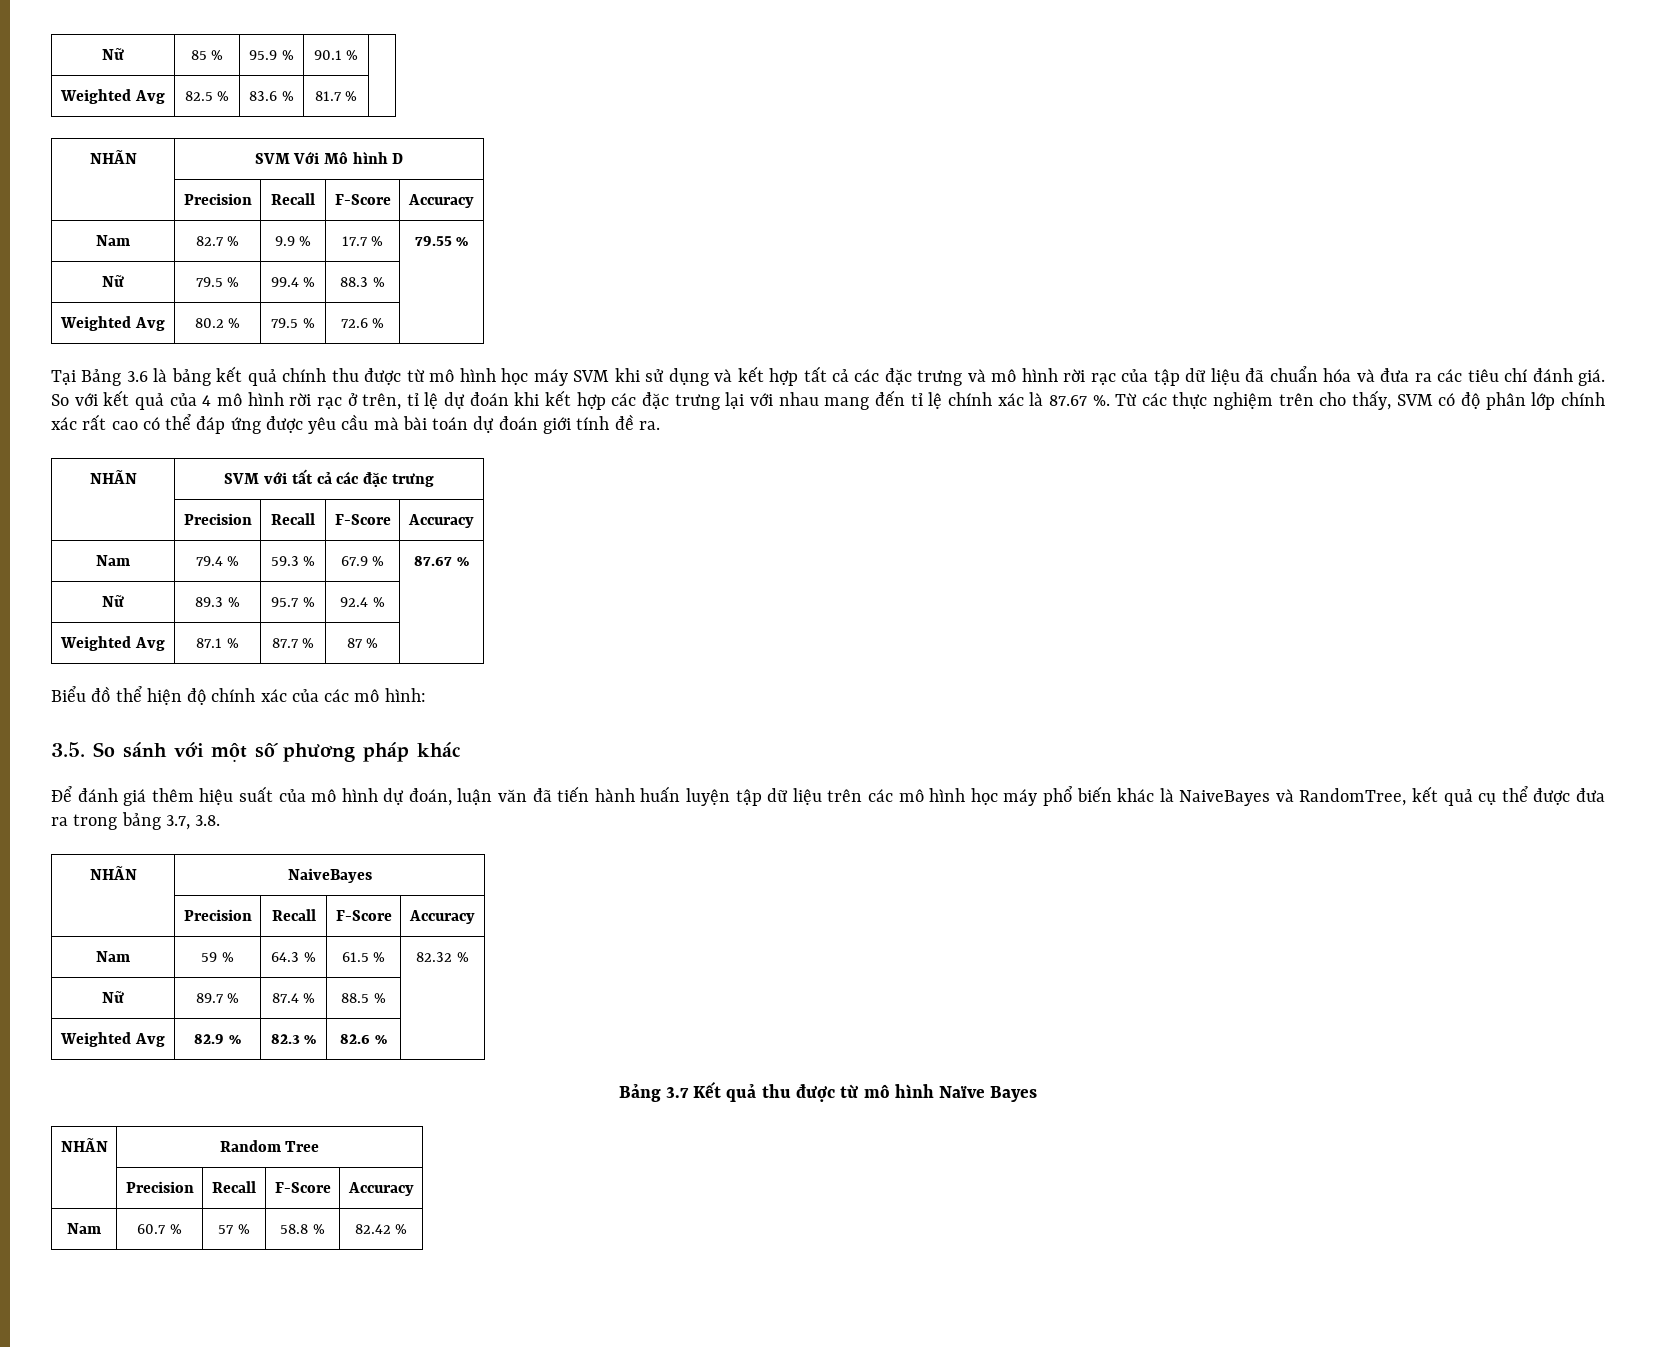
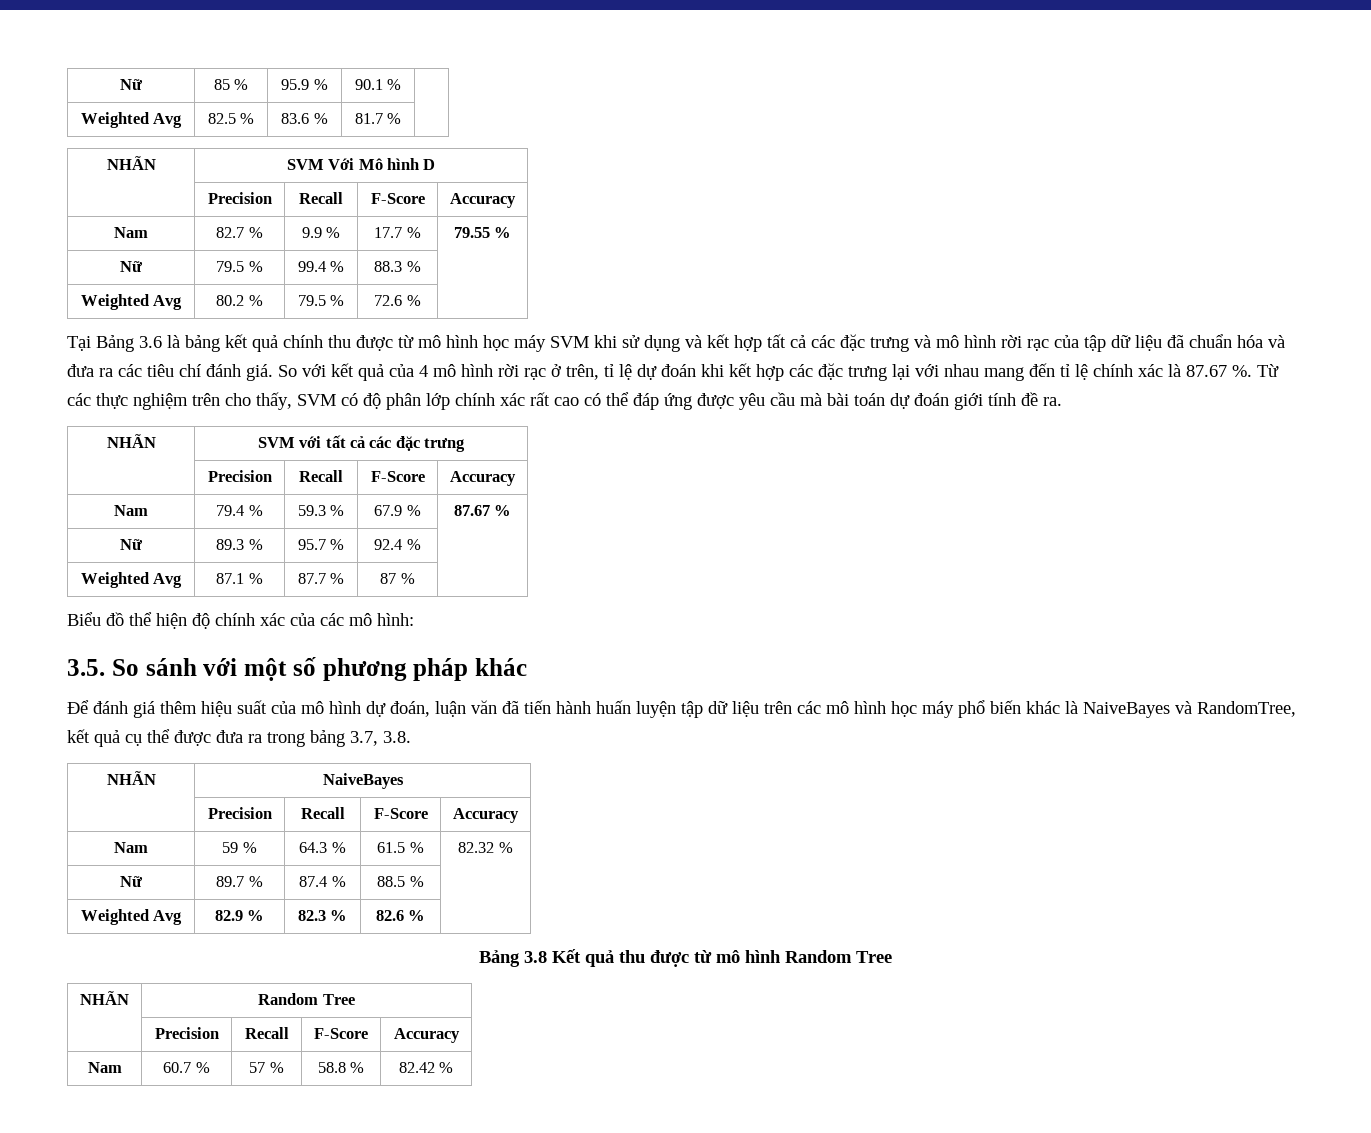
- Bảng 3.7 Kết quả thu được từ mô hình Naïve Bayes
+ Bảng 3.8 Kết quả thu được từ mô hình Random Tree

